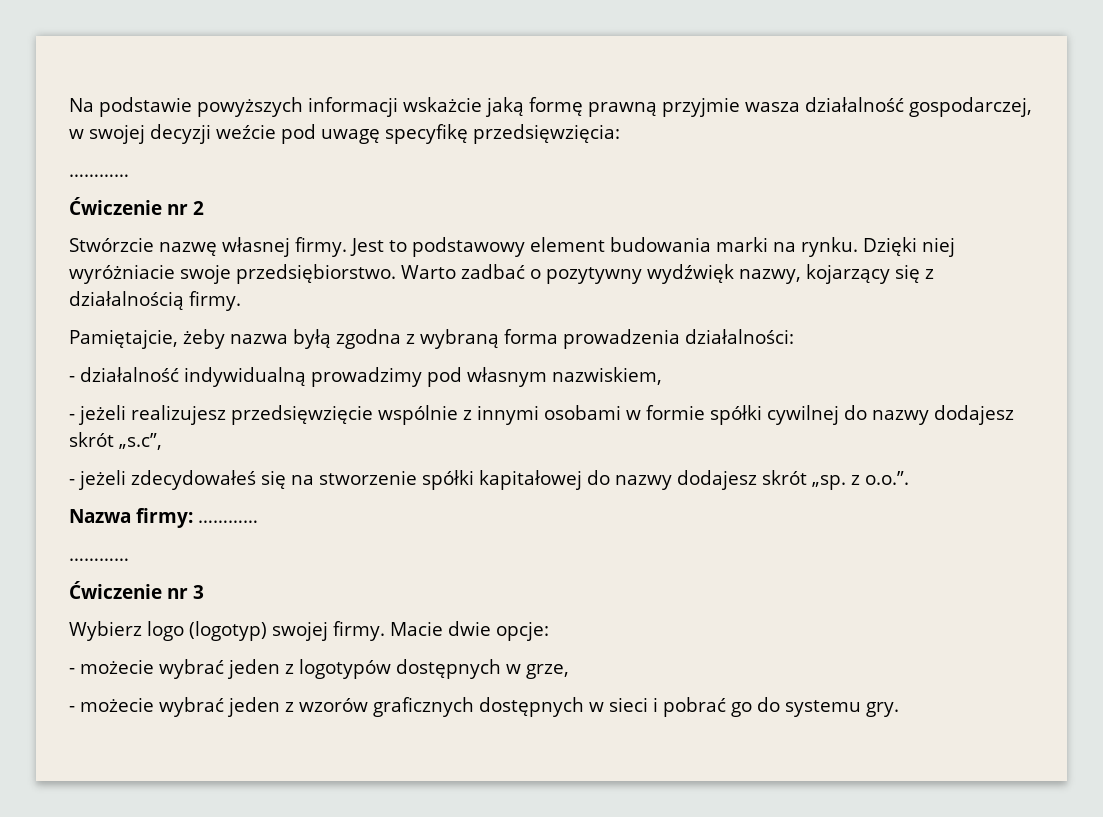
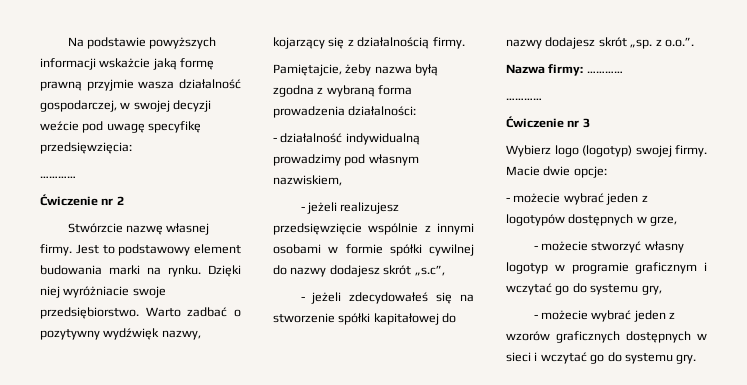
+ - możecie stworzyć własny logotyp w programie graficznym i wczytać go do systemu gry,
- - możecie wybrać jeden z wzorów graficznych dostępnych w sieci i pobrać go do systemu gry.
+ - możecie wybrać jeden z wzorów graficznych dostępnych w sieci i wczytać go do systemu gry.

